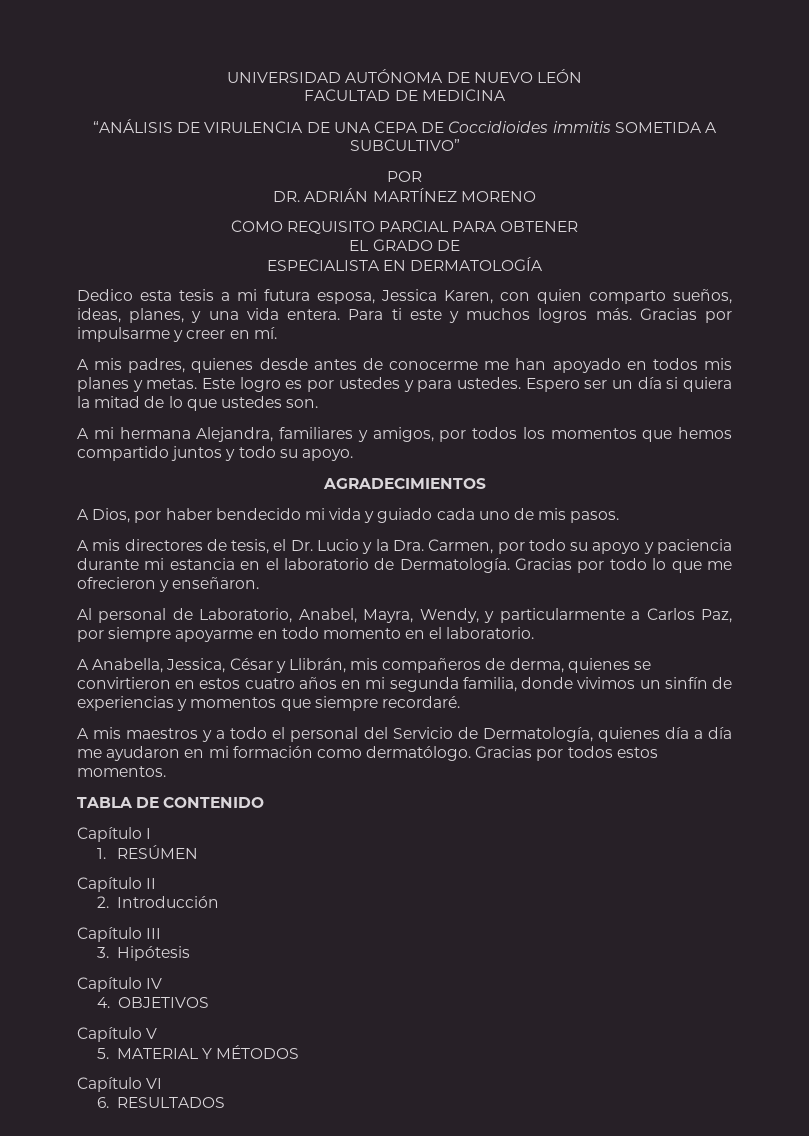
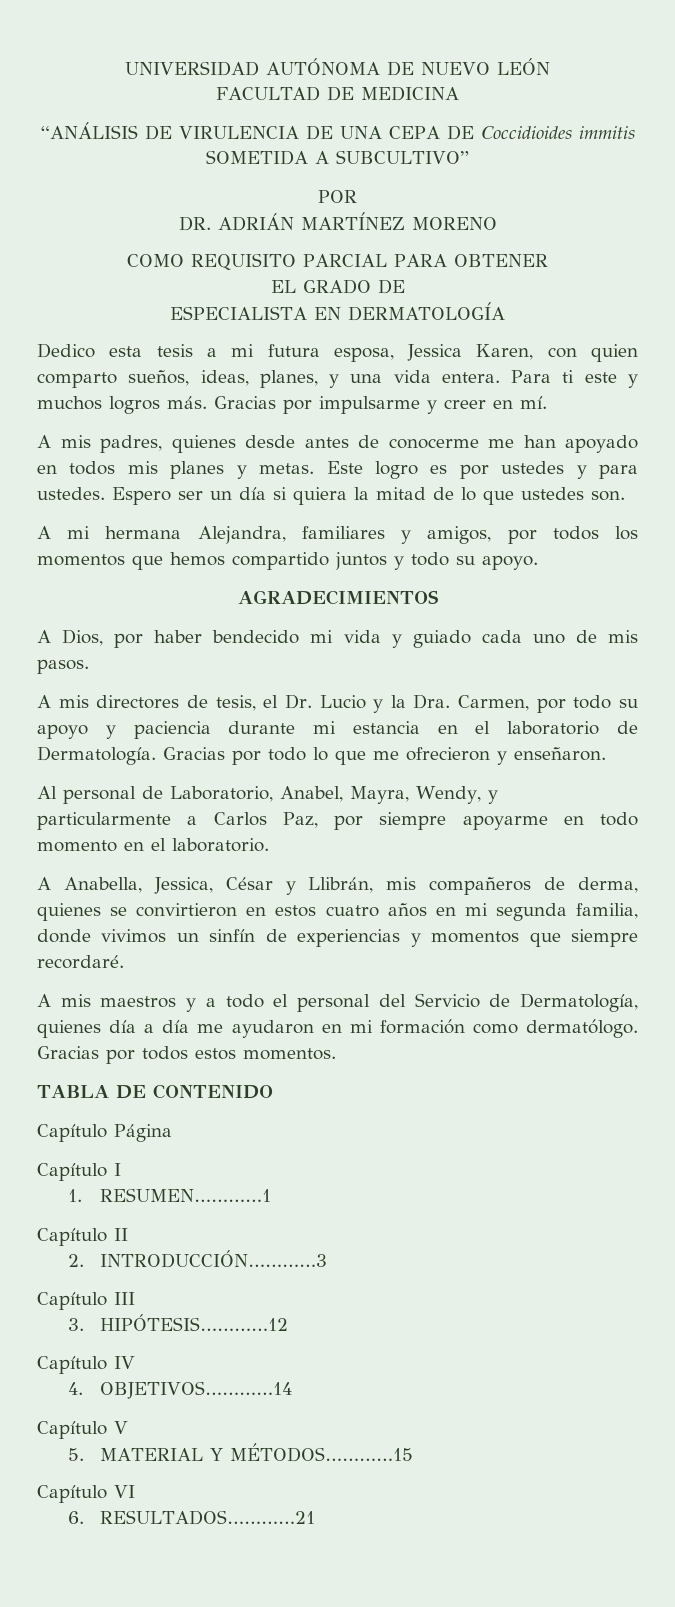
+ Capítulo Página
- 1. RESÚMEN
+ 1. RESUMEN…………1
- 2. Introducción
+ 2. INTRODUCCIÓN…………3
- 3. Hipótesis
+ 3. HIPÓTESIS…………12
- 4. OBJETIVOS
+ 4. OBJETIVOS…………14
- 5. MATERIAL Y MÉTODOS
+ 5. MATERIAL Y MÉTODOS…………15
- 6. RESULTADOS
+ 6. RESULTADOS…………21

